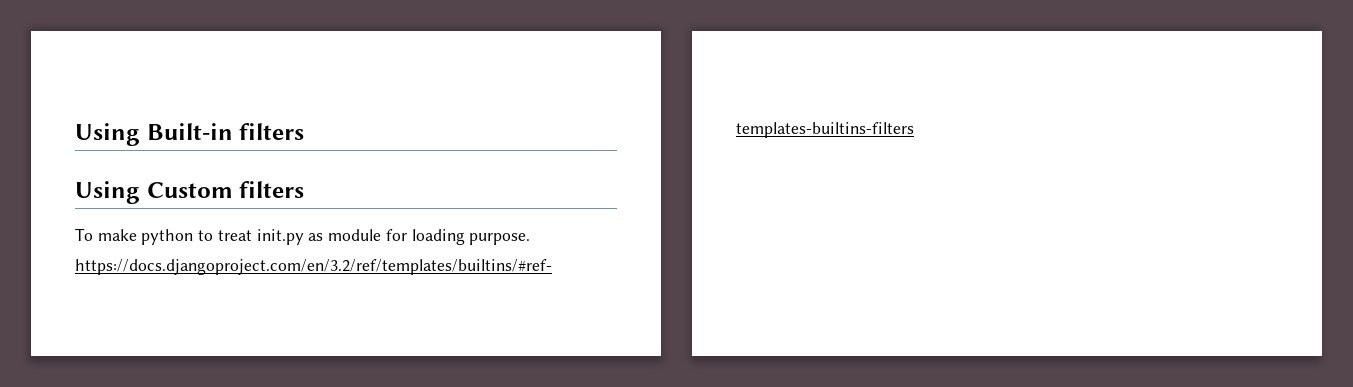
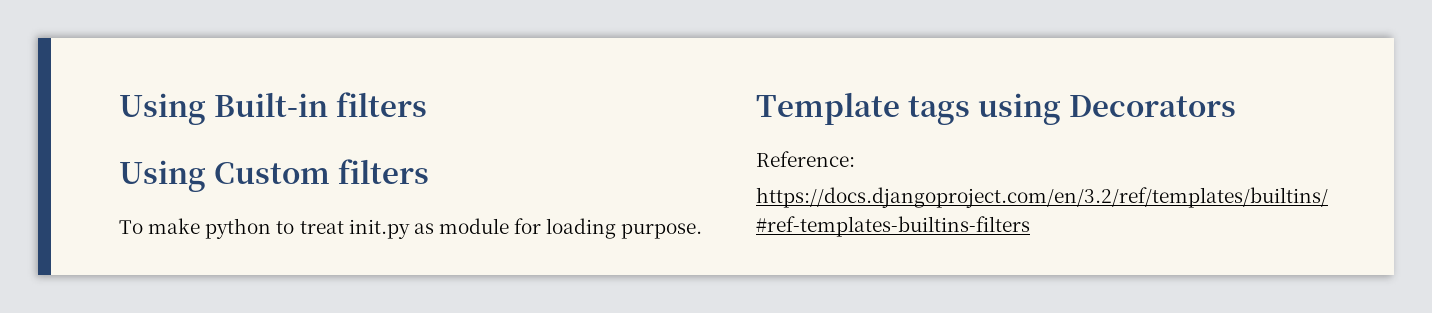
+ Template tags using Decorators
+ Reference:

